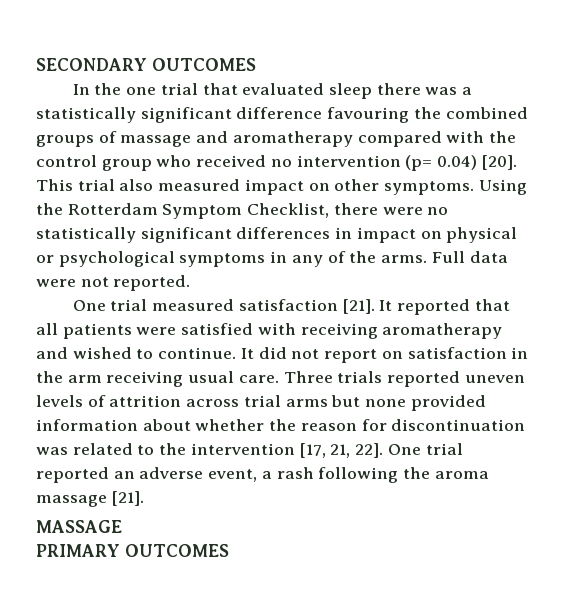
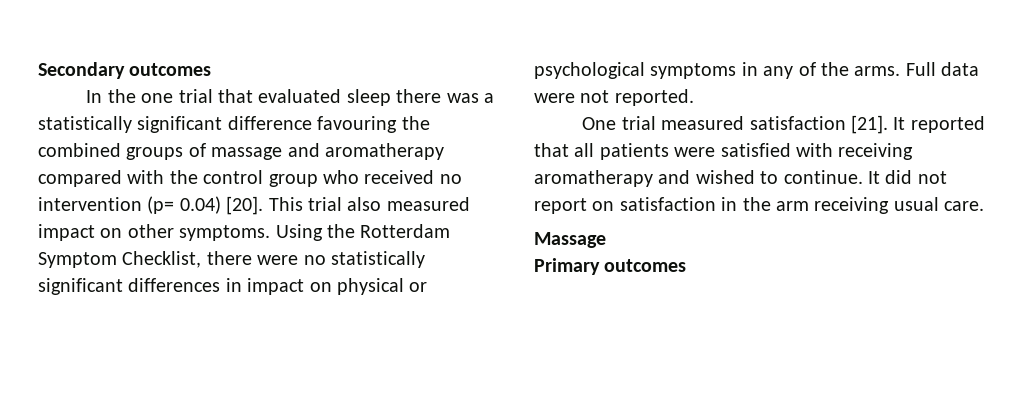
- SECONDARY OUTCOMES
+ Secondary outcomes
- It did not report on satisfaction in the arm receiving usual care. Three trials reported uneven levels of attrition across trial arms but none provided information about whether the reason for discontinuation was related to the intervention [17, 21, 22]. One trial reported an adverse event, a rash following the aroma massage [21].
- MASSAGE
- PRIMARY OUTCOMES
+ It did not report on satisfaction in the arm receiving usual care.
+ Massage
+ Primary outcomes

